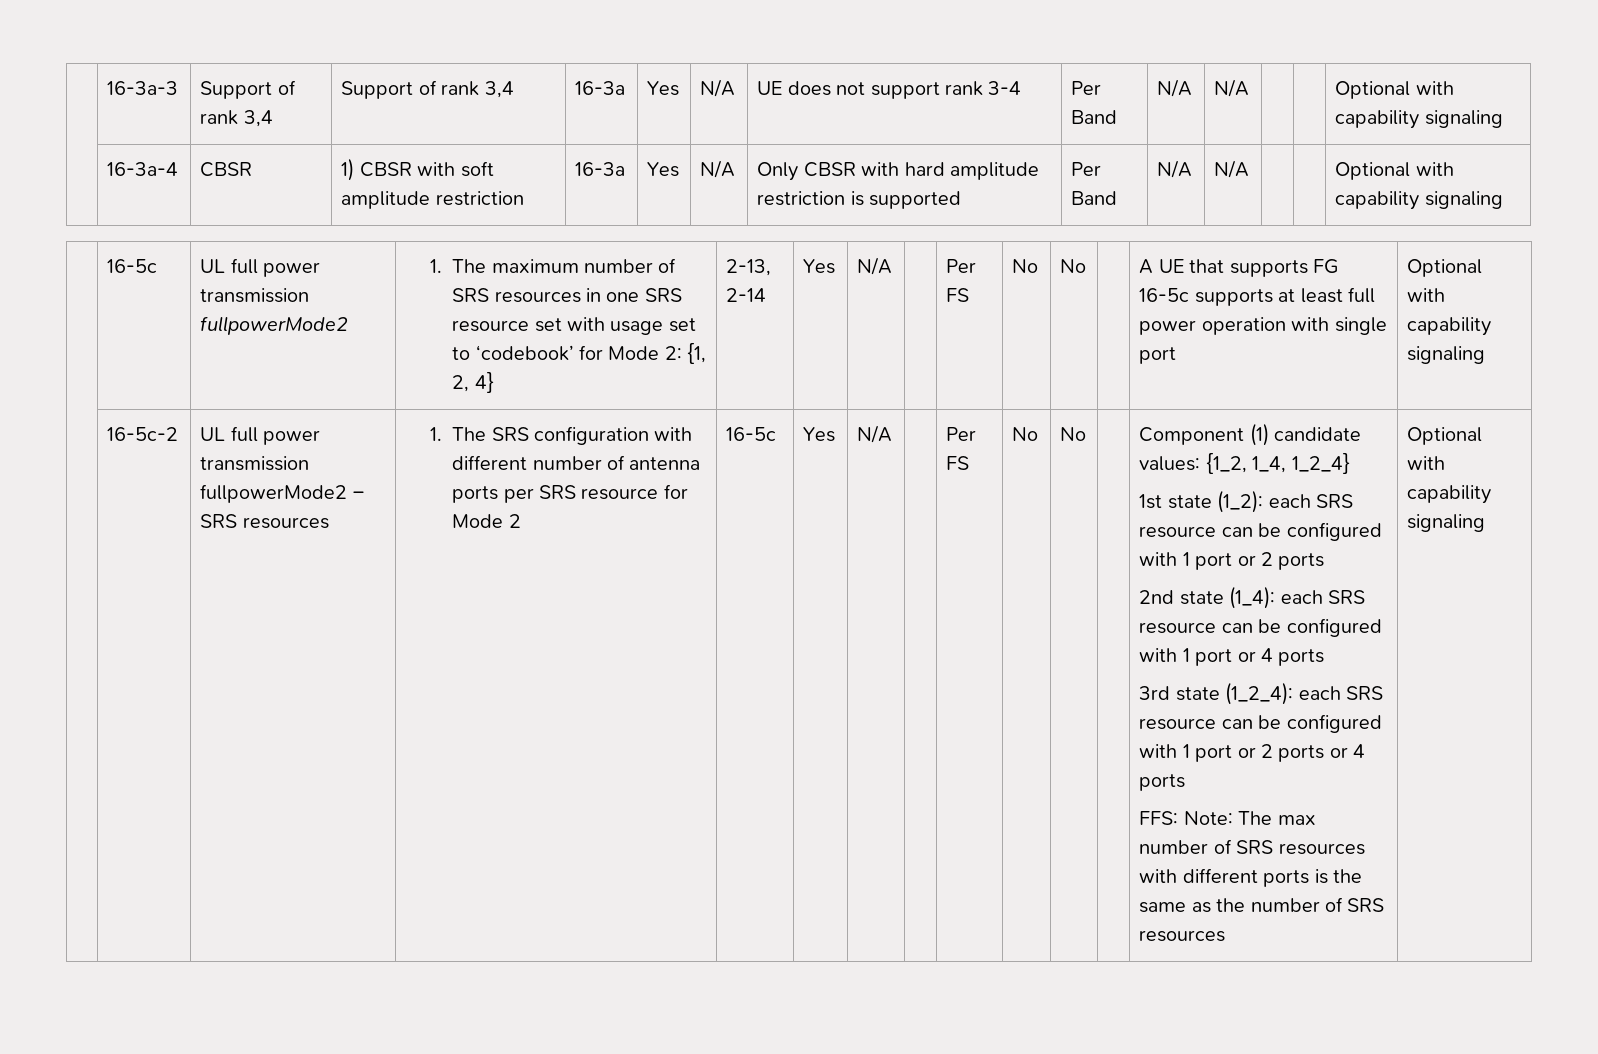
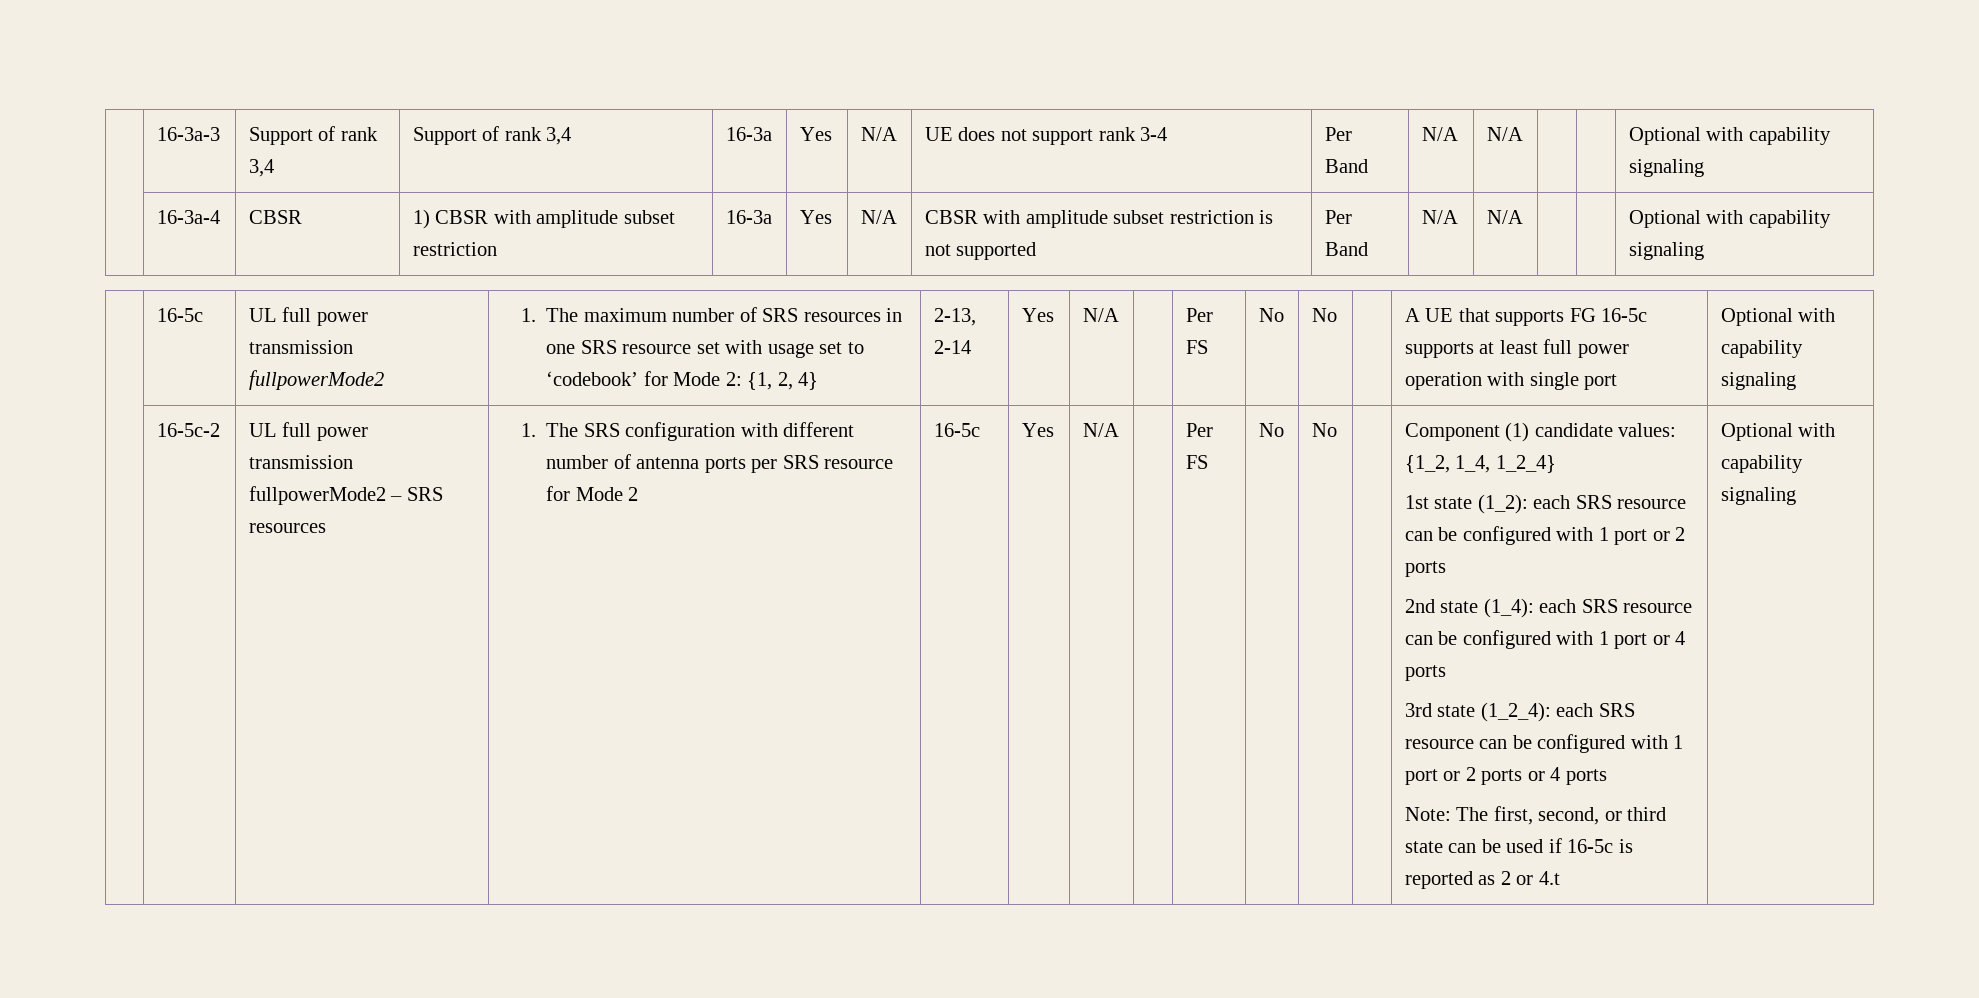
- | 16-3a-4 | CBSR | 1) CBSR with soft amplitude restriction | 16-3a | Yes | N/A | Only CBSR with hard amplitude restriction is supported | Per Band | N/A | N/A | | | Optional with capability signaling
+ | 16-3a-4 | CBSR | 1) CBSR with amplitude subset restriction | 16-3a | Yes | N/A | CBSR with amplitude subset restriction is not supported | Per Band | N/A | N/A | | | Optional with capability signaling
- FFS: Note: The max number of SRS resources with different ports is the same as the number of SRS resources
+ Note: The first, second, or third state can be used if 16-5c is reported as 2 or 4.t

